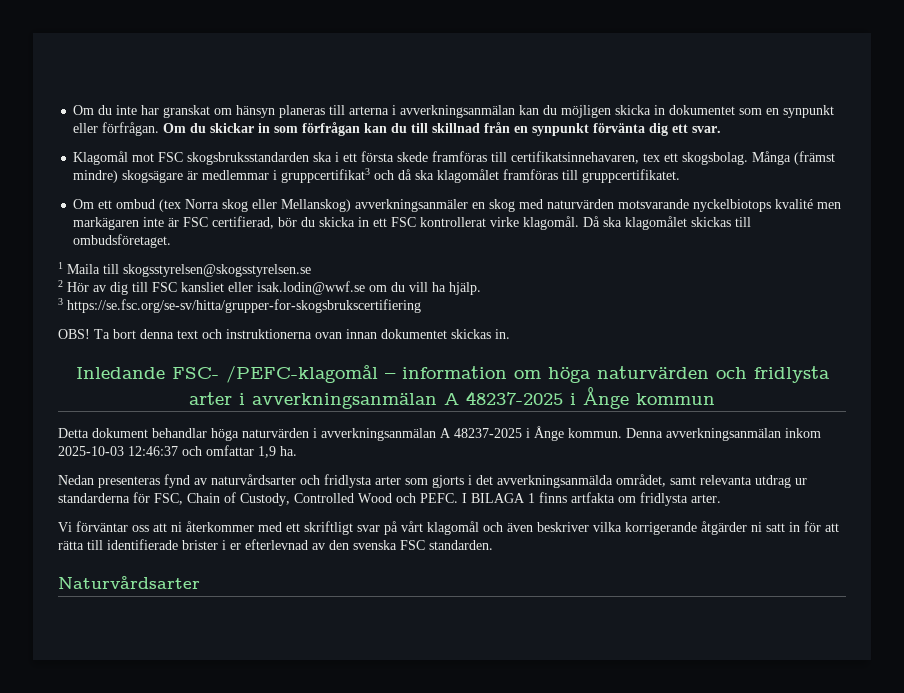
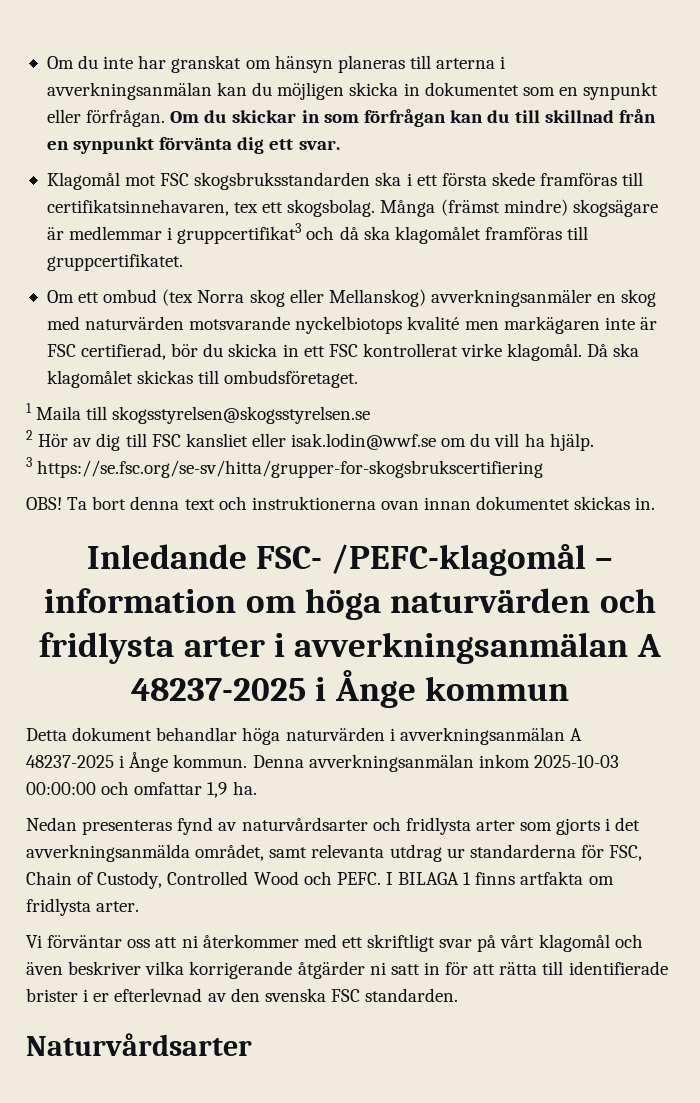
- Denna avverkningsanmälan inkom 2025-10-03 12:46:37 och omfattar 1,9 ha.
+ Denna avverkningsanmälan inkom 2025-10-03 00:00:00 och omfattar 1,9 ha.

